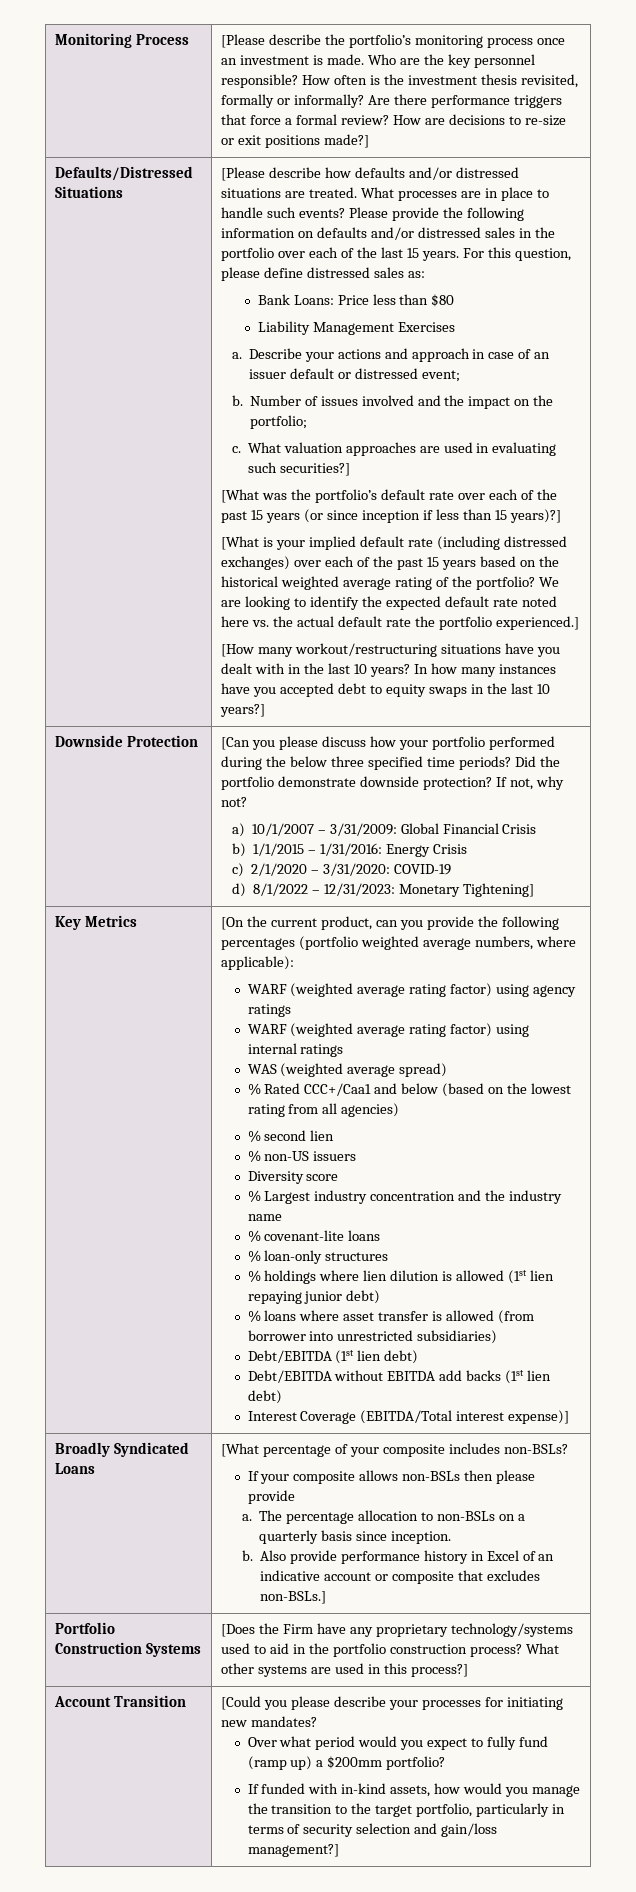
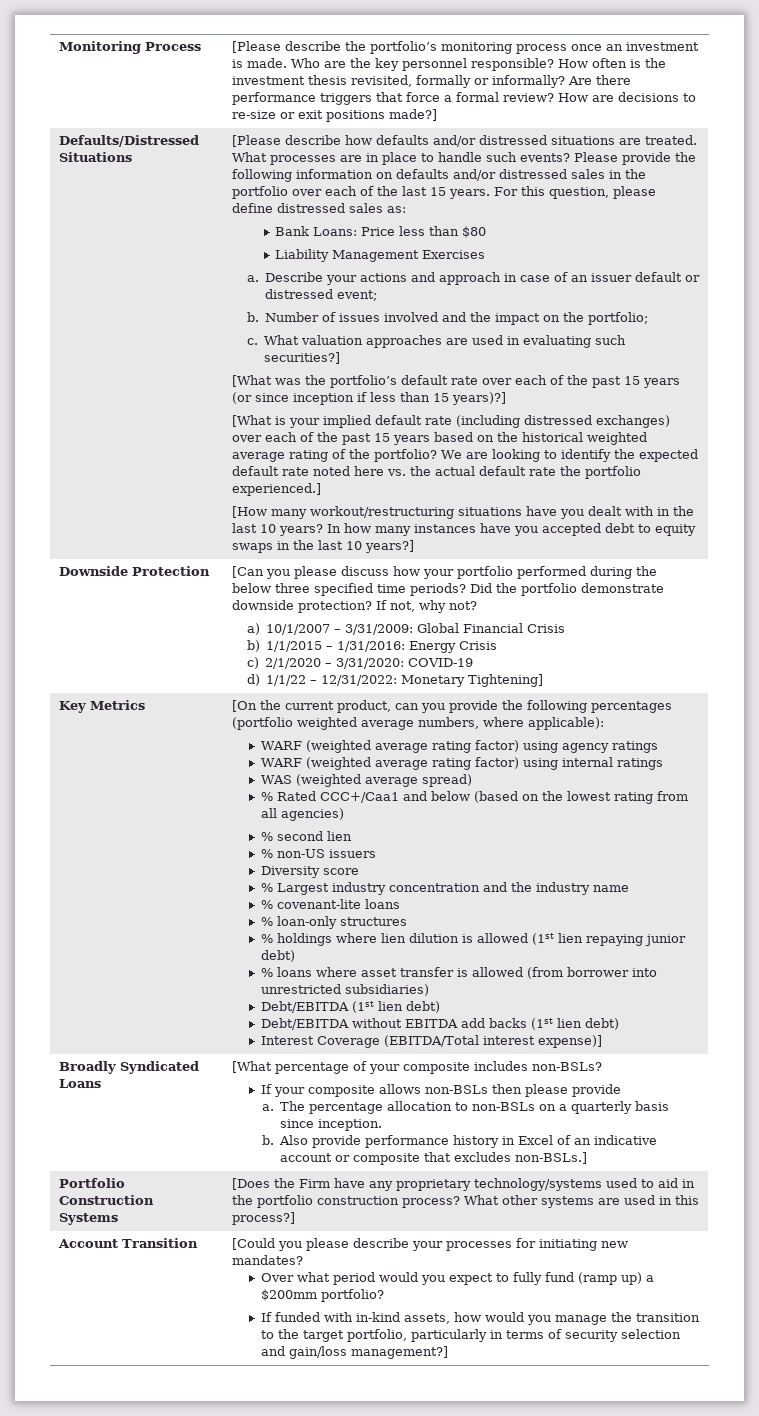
- d) 8/1/2022 – 12/31/2023: Monetary Tightening]
+ d) 1/1/22 – 12/31/2022: Monetary Tightening]

